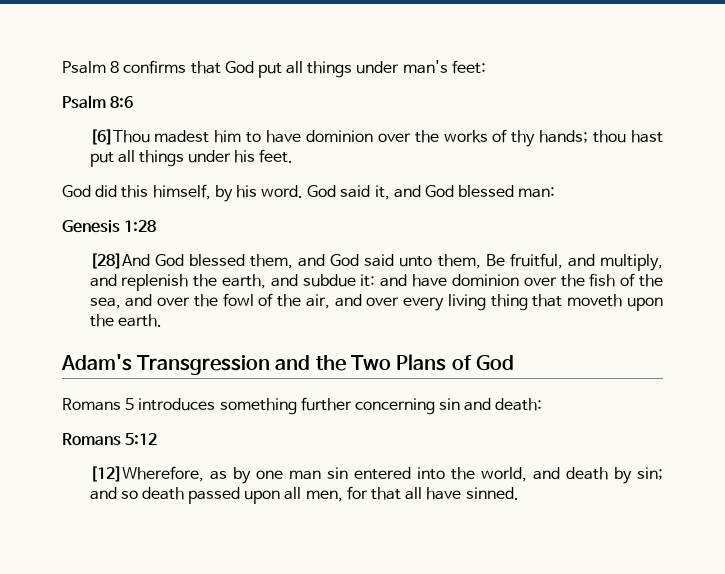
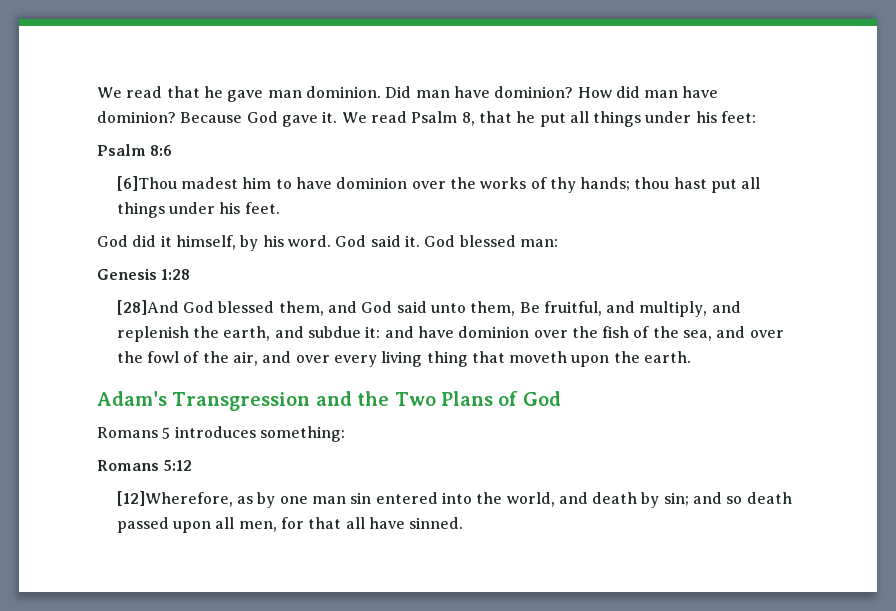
- Psalm 8 confirms that God put all things under man's feet:
+ We read that he gave man dominion. Did man have dominion? How did man have dominion? Because God gave it. We read Psalm 8, that he put all things under his feet:
- God did this himself, by his word.
+ God did it himself, by his word.
- God said it, and God blessed man:
+ God said it. God blessed man:
- Romans 5 introduces something further concerning sin and death:
+ Romans 5 introduces something:

